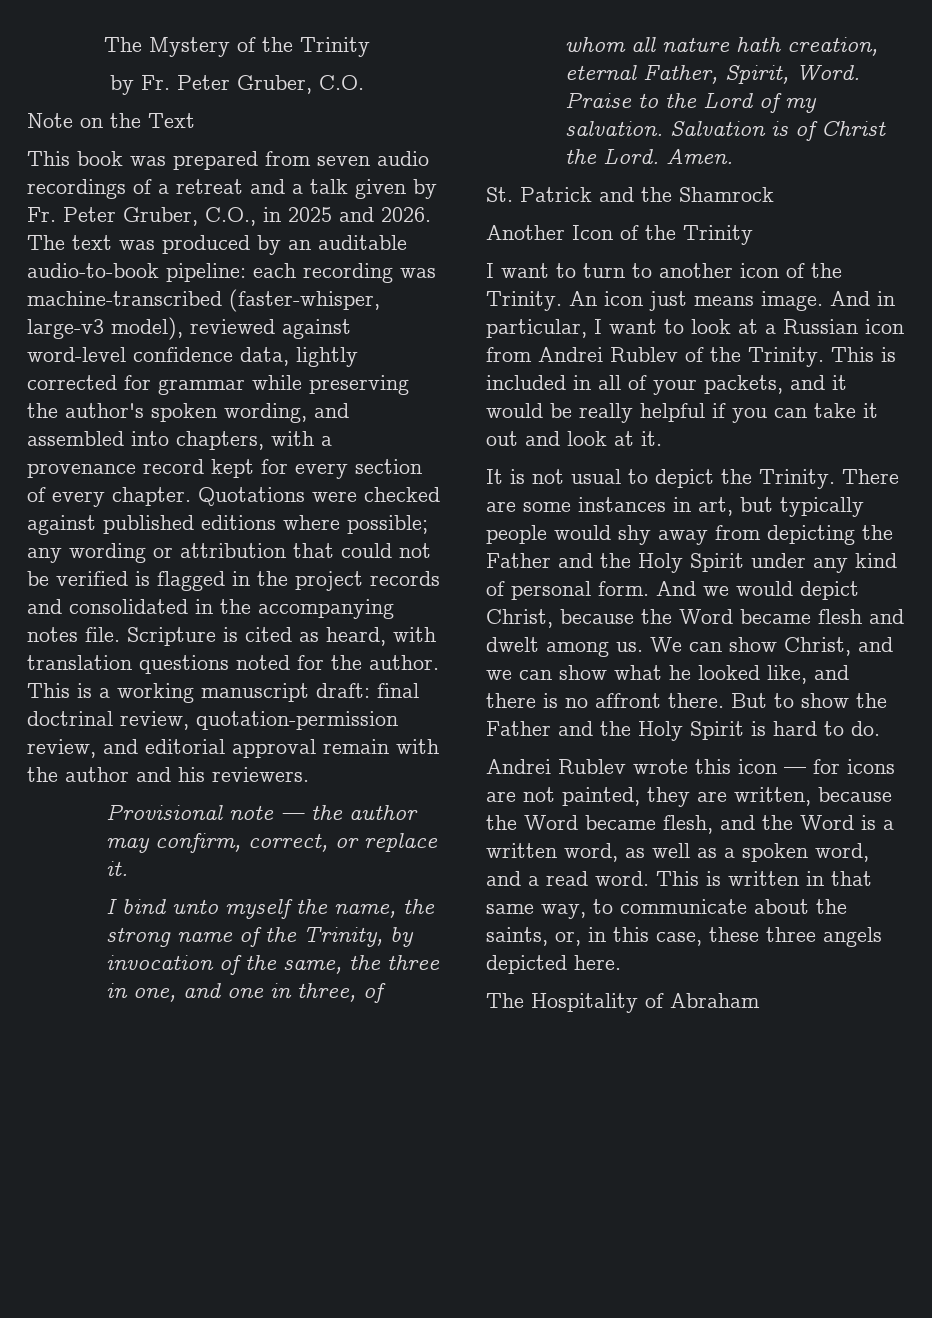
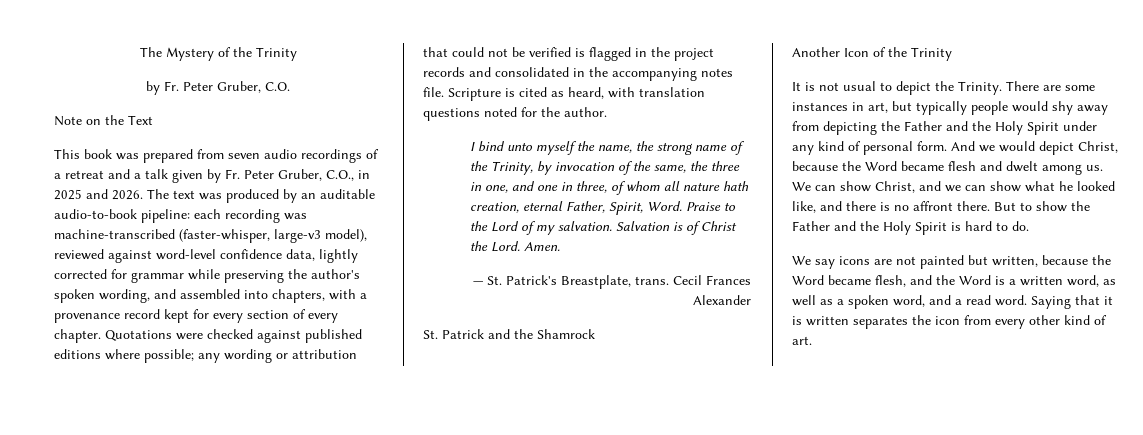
- This is a working manuscript draft: final doctrinal review, quotation-permission review, and editorial approval remain with the author and his reviewers.
- Provisional note — the author may confirm, correct, or replace it.
+ — St. Patrick's Breastplate, trans. Cecil Frances Alexander
- I want to turn to another icon of the Trinity. An icon just means image. And in particular, I want to look at a Russian icon from Andrei Rublev of the Trinity. This is included in all of your packets, and it would be really helpful if you can take it out and look at it.
- Andrei Rublev wrote this icon — for icons are not painted, they are written, because the Word became flesh, and the Word is a written word, as well as a spoken word, and a read word.
+ We say icons are not painted but written, because the Word became flesh, and the Word is a written word, as well as a spoken word, and a read word.
- This is written in that same way, to communicate about the saints, or, in this case, these three angels depicted here.
- The Hospitality of Abraham
+ Saying that it is written separates the icon from every other kind of art.

